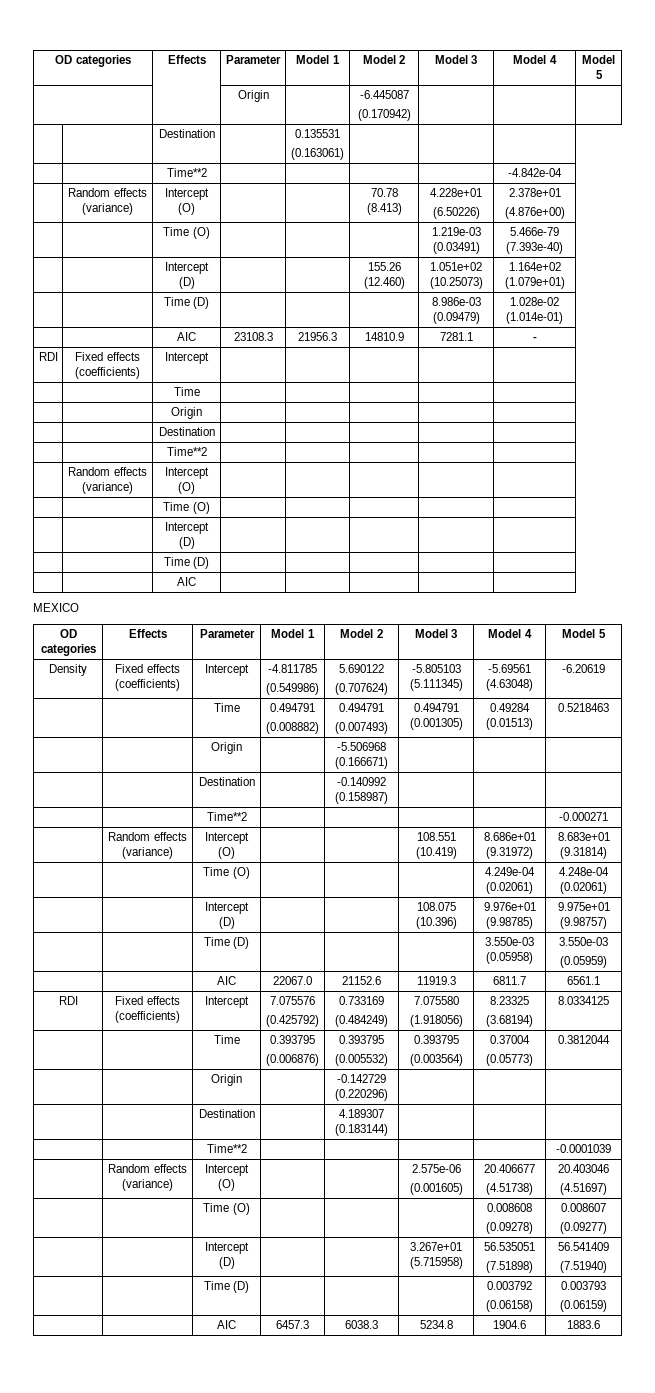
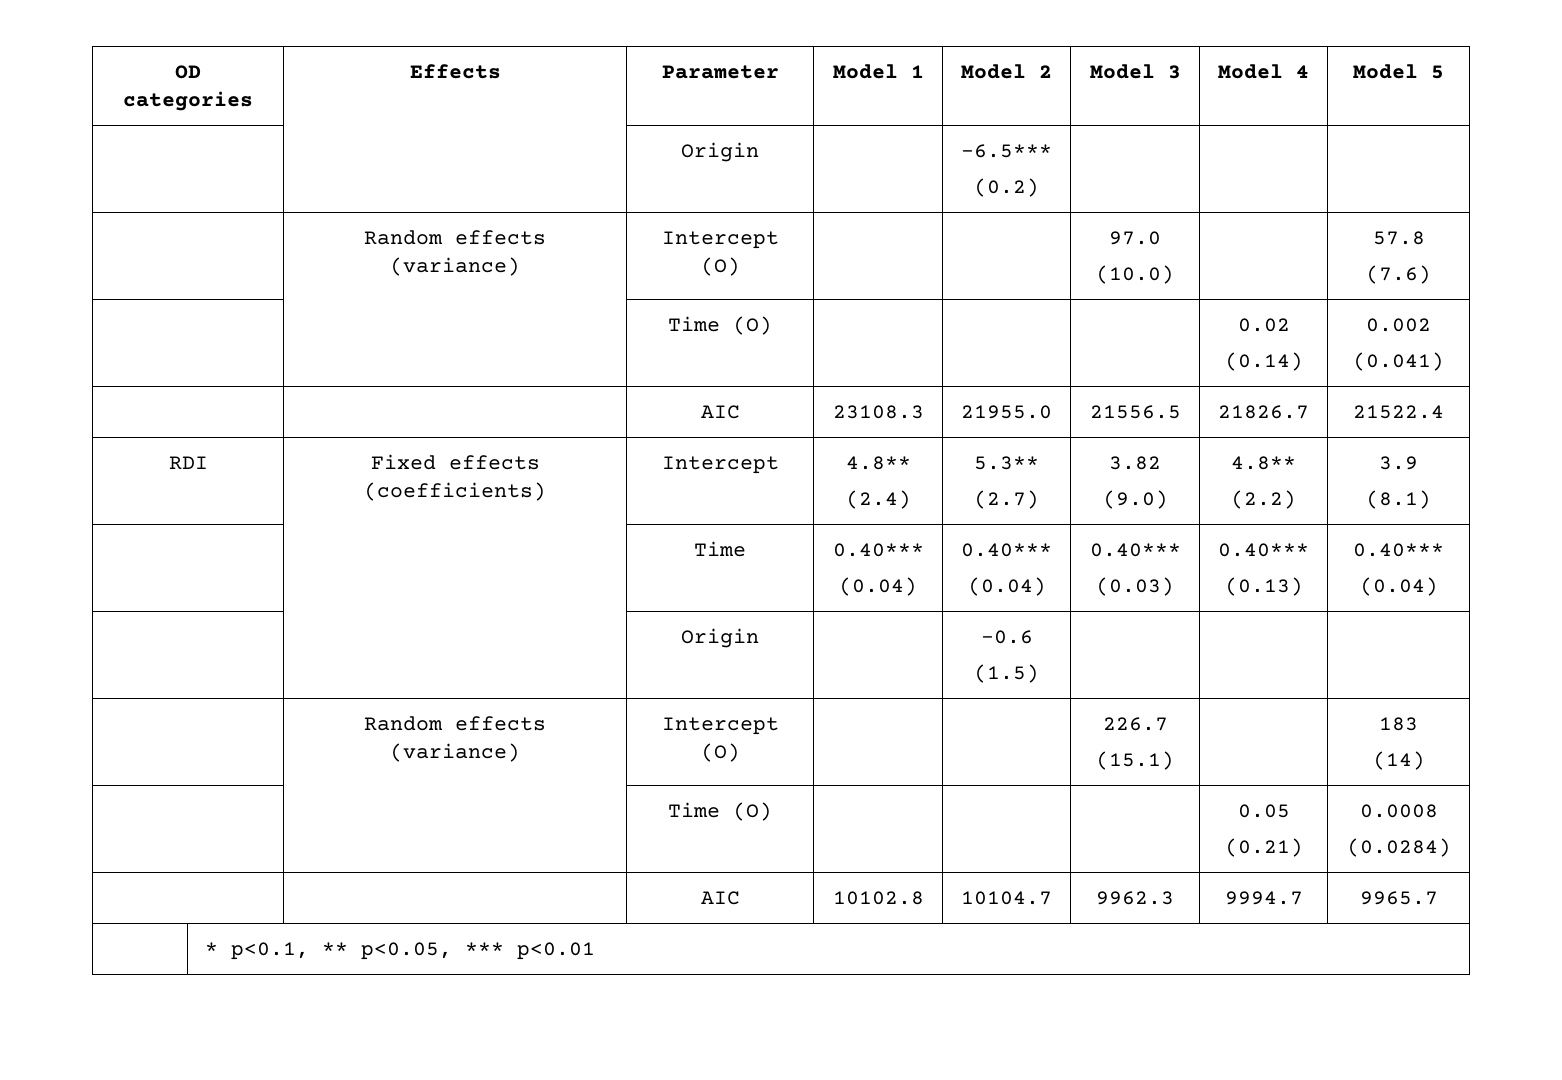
- | | Origin | | -6.445087
- (0.170942) | | |
- | | Destination | | 0.135531
- (0.163061) | | |
- | | Time**2 | | | | | -4.842e-04
- | Random effects (variance) | Intercept (O) | | | 70.78 (8.413) | 4.228e+01
- (6.50226) | 2.378e+01
- (4.876e+00)
- | | Time (O) | | | | 1.219e-03 (0.03491) | 5.466e-79 (7.393e-40)
- | | Intercept (D) | | | 155.26 (12.460) | 1.051e+02 (10.25073) | 1.164e+02 (1.079e+01)
- | | Time (D) | | | | 8.986e-03 (0.09479) | 1.028e-02 (1.014e-01)
- | | AIC | 23108.3 | 21956.3 | 14810.9 | 7281.1 | -
- RDI | Fixed effects (coefficients) | Intercept | | | | |
- | | Time | | | | |
- | | Origin | | | | |
- | | Destination | | | | |
- | | Time**2 | | | | |
- | Random effects (variance) | Intercept (O) | | | | |
- | | Time (O) | | | | |
- | | Intercept (D) | | | | |
- | | Time (D) | | | | |
- | | AIC | | | | |
- MEXICO
- OD categories | Effects | Parameter | Model 1 | Model 2 | Model 3 | Model 4 | Model 5
- Density | Fixed effects (coefficients) | Intercept | -4.811785
- (0.549986) | 5.690122
- (0.707624) | -5.805103 (5.111345) | -5.69561 (4.63048) | -6.20619
- | | Time | 0.494791
- (0.008882) | 0.494791
- (0.007493) | 0.494791 (0.001305) | 0.49284 (0.01513) | 0.5218463
- | | Origin | | -5.506968 (0.166671) | | |
- | | Destination | | -0.140992 (0.158987) | | |
- | | Time**2 | | | | | -0.000271
- | Random effects (variance) | Intercept (O) | | | 108.551 (10.419) | 8.686e+01 (9.31972) | 8.683e+01 (9.31814)
- | | Time (O) | | | | 4.249e-04 (0.02061) | 4.248e-04 (0.02061)
- | | Intercept (D) | | | 108.075 (10.396) | 9.976e+01 (9.98785) | 9.975e+01 (9.98757)
- | | Time (D) | | | | 3.550e-03 (0.05958) | 3.550e-03
- (0.05959)
- | | AIC | 22067.0 | 21152.6 | 11919.3 | 6811.7 | 6561.1
- RDI | Fixed effects (coefficients) | Intercept | 7.075576
- (0.425792) | 0.733169
- (0.484249) | 7.075580
- (1.918056) | 8.23325
- (3.68194) | 8.0334125
- | | Time | 0.393795
- (0.006876) | 0.393795
- (0.005532) | 0.393795
- (0.003564) | 0.37004
- (0.05773) | 0.3812044
- | | Origin | | -0.142729 (0.220296) | | |
- | | Destination | | 4.189307 (0.183144) | | |
- | | Time**2 | | | | | -0.0001039
- | Random effects (variance) | Intercept (O) | | | 2.575e-06
- (0.001605) | 20.406677
- (4.51738) | 20.403046
- (4.51697)
- | | Time (O) | | | | 0.008608
- (0.09278) | 0.008607
- (0.09277)
- | | Intercept (D) | | | 3.267e+01 (5.715958) | 56.535051
- (7.51898) | 56.541409
- (7.51940)
- | | Time (D) | | | | 0.003792
- (0.06158) | 0.003793
- (0.06159)
- | | AIC | 6457.3 | 6038.3 | 5234.8 | 1904.6 | 1883.6
+ | | Origin | | -6.5***
+ (0.2) | | |
+ | Random effects (variance) | Intercept (O) | | | 97.0
+ (10.0) | | 57.8
+ (7.6)
+ | | Time (O) | | | | 0.02
+ (0.14) | 0.002
+ (0.041)
+ | | AIC | 23108.3 | 21955.0 | 21556.5 | 21826.7 | 21522.4
+ RDI | Fixed effects (coefficients) | Intercept | 4.8**
+ (2.4) | 5.3**
+ (2.7) | 3.82
+ (9.0) | 4.8**
+ (2.2) | 3.9
+ (8.1)
+ | | Time | 0.40***
+ (0.04) | 0.40***
+ (0.04) | 0.40***
+ (0.03) | 0.40***
+ (0.13) | 0.40***
+ (0.04)
+ | | Origin | | -0.6
+ (1.5) | | |
+ | Random effects (variance) | Intercept (O) | | | 226.7
+ (15.1) | | 183
+ (14)
+ | | Time (O) | | | | 0.05
+ (0.21) | 0.0008
+ (0.0284)
+ | | AIC | 10102.8 | 10104.7 | 9962.3 | 9994.7 | 9965.7
+ | * p<0.1, ** p<0.05, *** p<0.01

